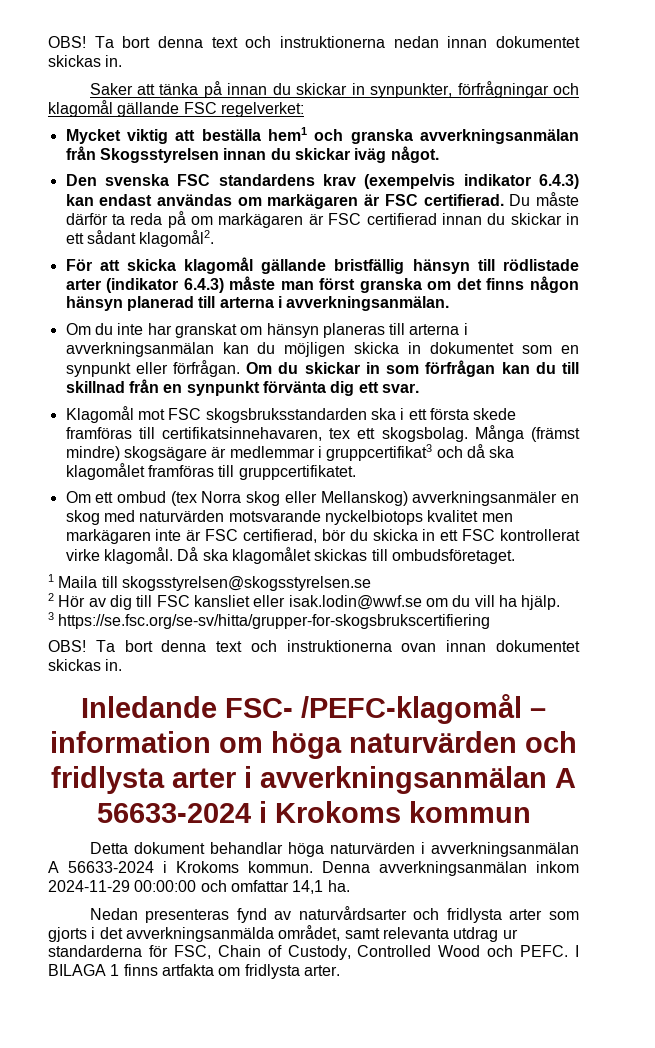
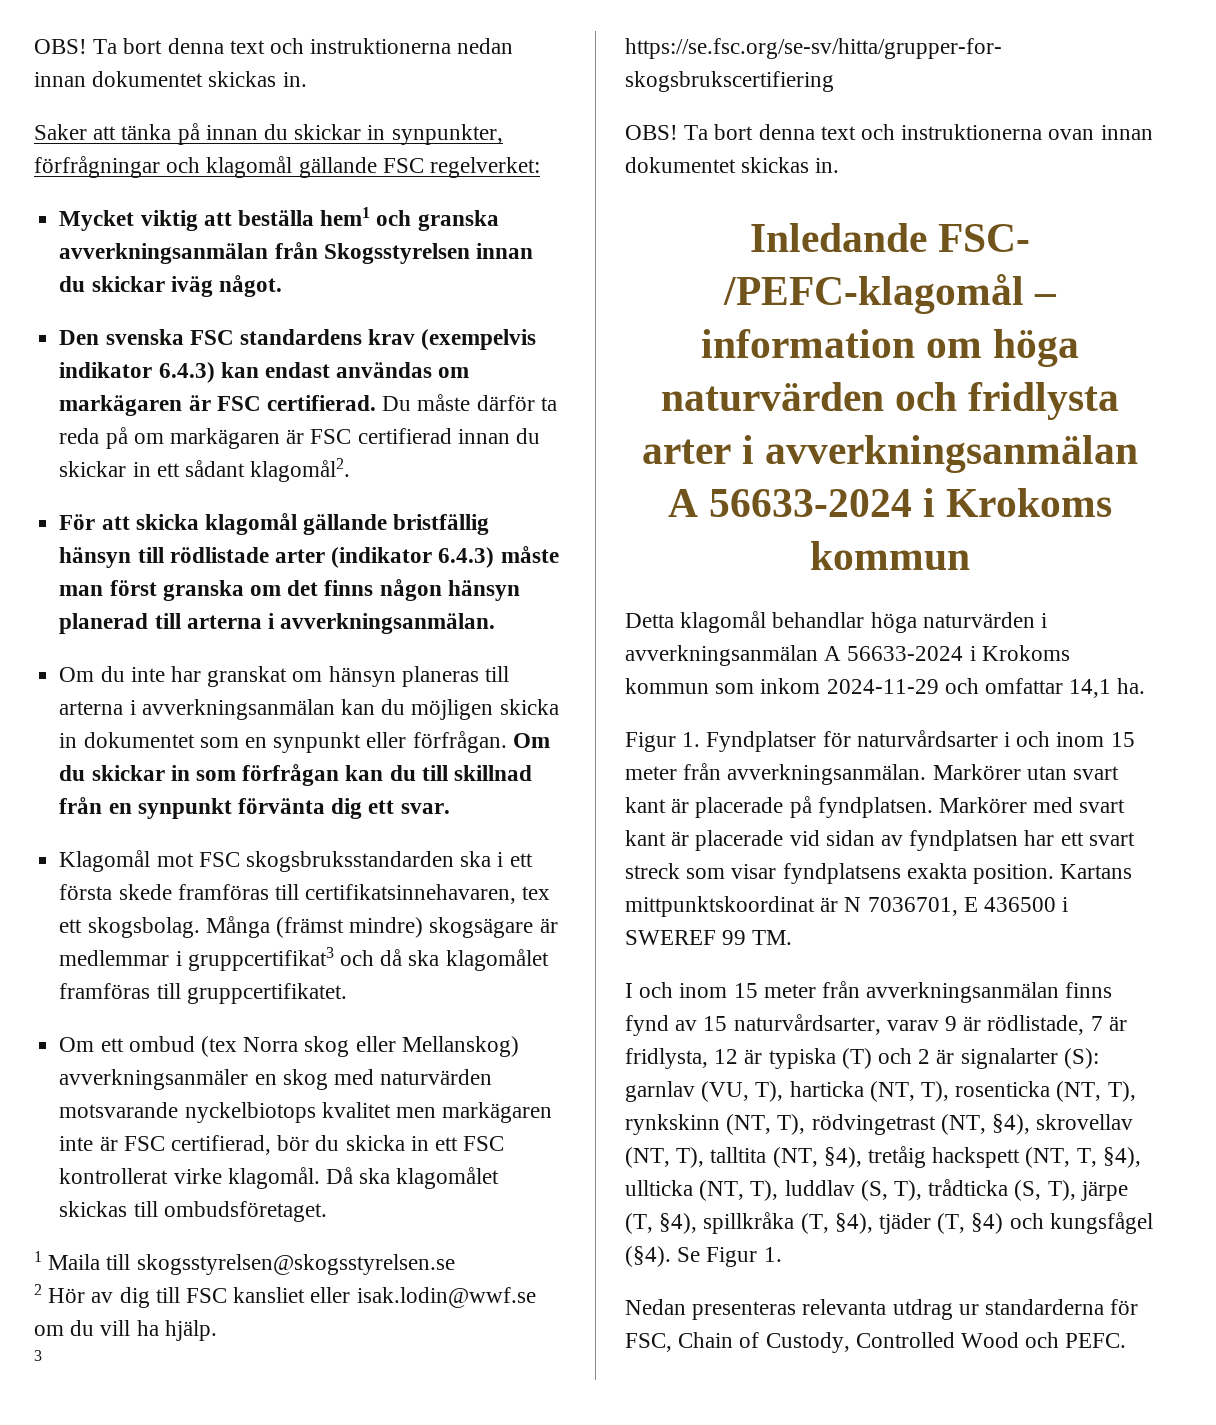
- Detta dokument behandlar höga naturvärden i avverkningsanmälan A 56633-2024 i Krokoms kommun. Denna avverkningsanmälan inkom 2024-11-29 00:00:00 och omfattar 14,1 ha.
+ Detta klagomål behandlar höga naturvärden i avverkningsanmälan A 56633-2024 i Krokoms kommun som inkom 2024-11-29 och omfattar 14,1 ha.
- Nedan presenteras fynd av naturvårdsarter och fridlysta arter som gjorts i det avverkningsanmälda området, samt relevanta utdrag ur standarderna för FSC, Chain of Custody, Controlled Wood och PEFC. I BILAGA 1 finns artfakta om fridlysta arter.
+ Figur 1. Fyndplatser för naturvårdsarter i och inom 15 meter från avverkningsanmälan. Markörer utan svart kant är placerade på fyndplatsen. Markörer med svart kant är placerade vid sidan av fyndplatsen har ett svart streck som visar fyndplatsens exakta position. Kartans mittpunktskoordinat är N 7036701, E 436500 i SWEREF 99 TM.
+ I och inom 15 meter från avverkningsanmälan finns fynd av 15 naturvårdsarter, varav 9 är rödlistade, 7 är fridlysta, 12 är typiska (T) och 2 är signalarter (S): garnlav (VU, T), harticka (NT, T), rosenticka (NT, T), rynkskinn (NT, T), rödvingetrast (NT, §4), skrovellav (NT, T), talltita (NT, §4), tretåig hackspett (NT, T, §4), ullticka (NT, T), luddlav (S, T), trådticka (S, T), järpe (T, §4), spillkråka (T, §4), tjäder (T, §4) och kungsfågel (§4). Se Figur 1.
+ Nedan presenteras relevanta utdrag ur standarderna för FSC, Chain of Custody, Controlled Wood och PEFC.

